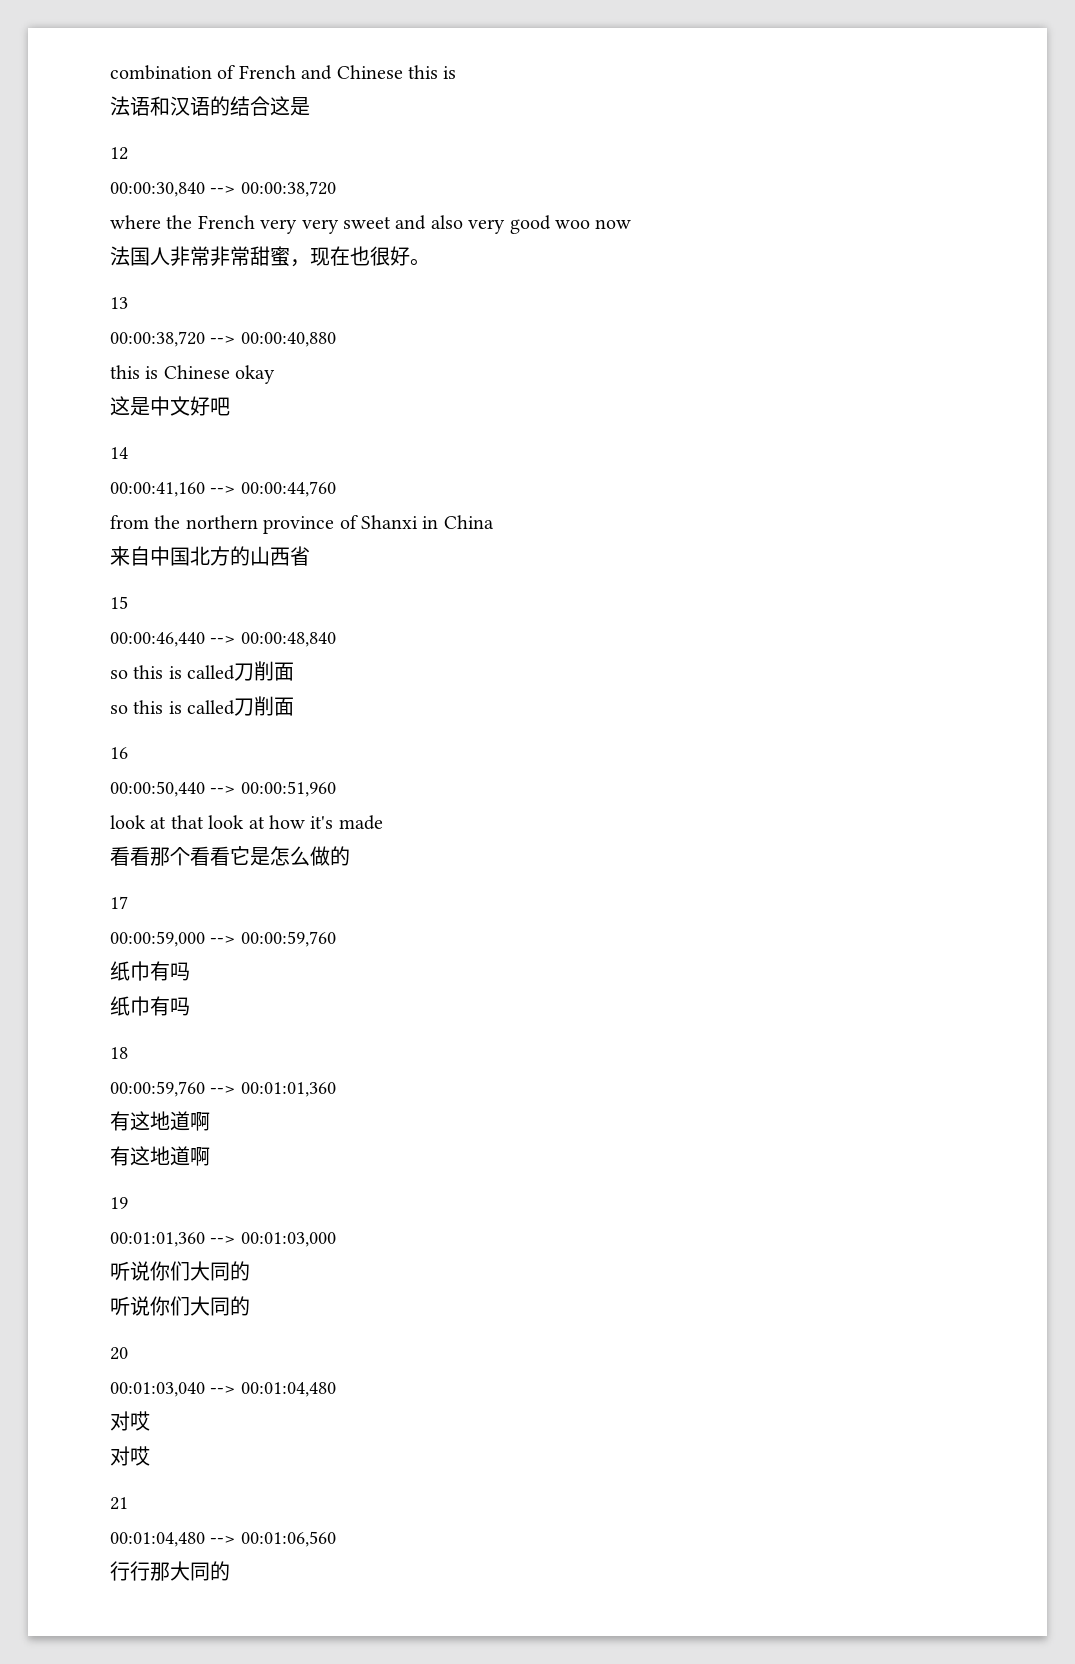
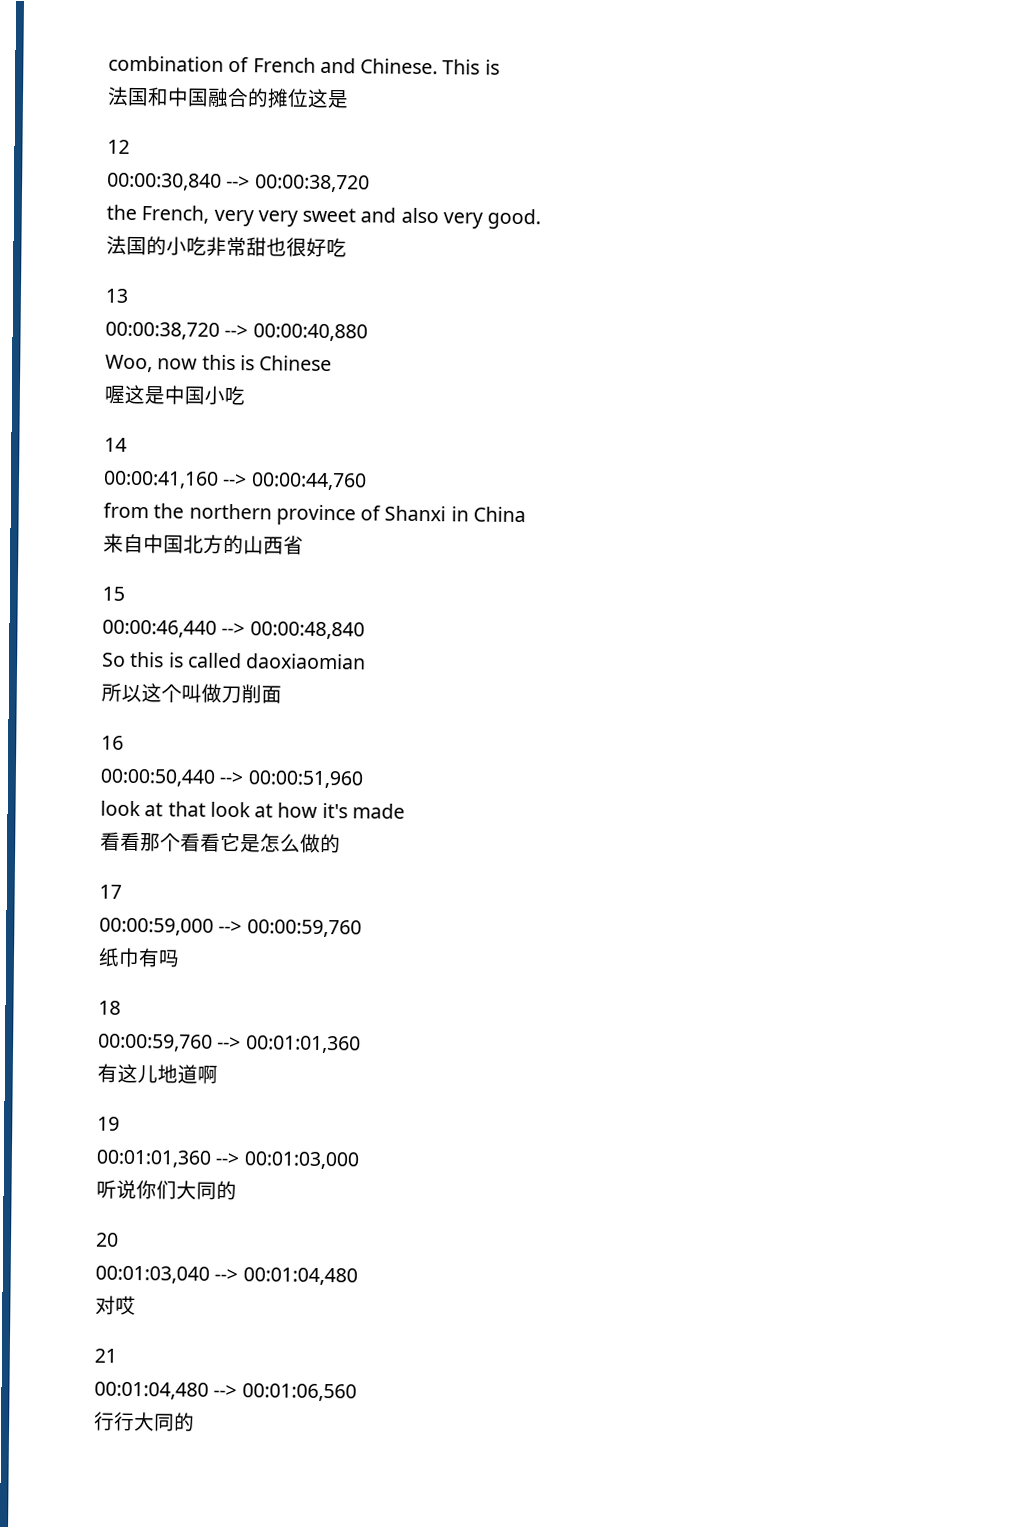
- combination of French and Chinese this is
+ combination of French and Chinese. This is
- 法语和汉语的结合这是
+ 法国和中国融合的摊位这是
- where the French very very sweet and also very good woo now
- 法国人非常非常甜蜜，现在也很好。
+ the French, very very sweet and also very good.
+ 法国的小吃非常甜也很好吃
- this is Chinese okay
- 这是中文好吧
+ Woo, now this is Chinese
+ 喔这是中国小吃
  00:00:46,440 --> 00:00:48,840
- so this is called刀削面
- so this is called刀削面
+ So this is called daoxiaomian
+ 所以这个叫做刀削面
  00:00:59,000 --> 00:00:59,760
- 纸巾有吗
  00:00:59,760 --> 00:01:01,360
- 有这地道啊
- 有这地道啊
+ 有这儿地道啊
  00:01:01,360 --> 00:01:03,000
- 听说你们大同的
  00:01:03,040 --> 00:01:04,480
- 对哎
- 行行那大同的
+ 行行大同的

